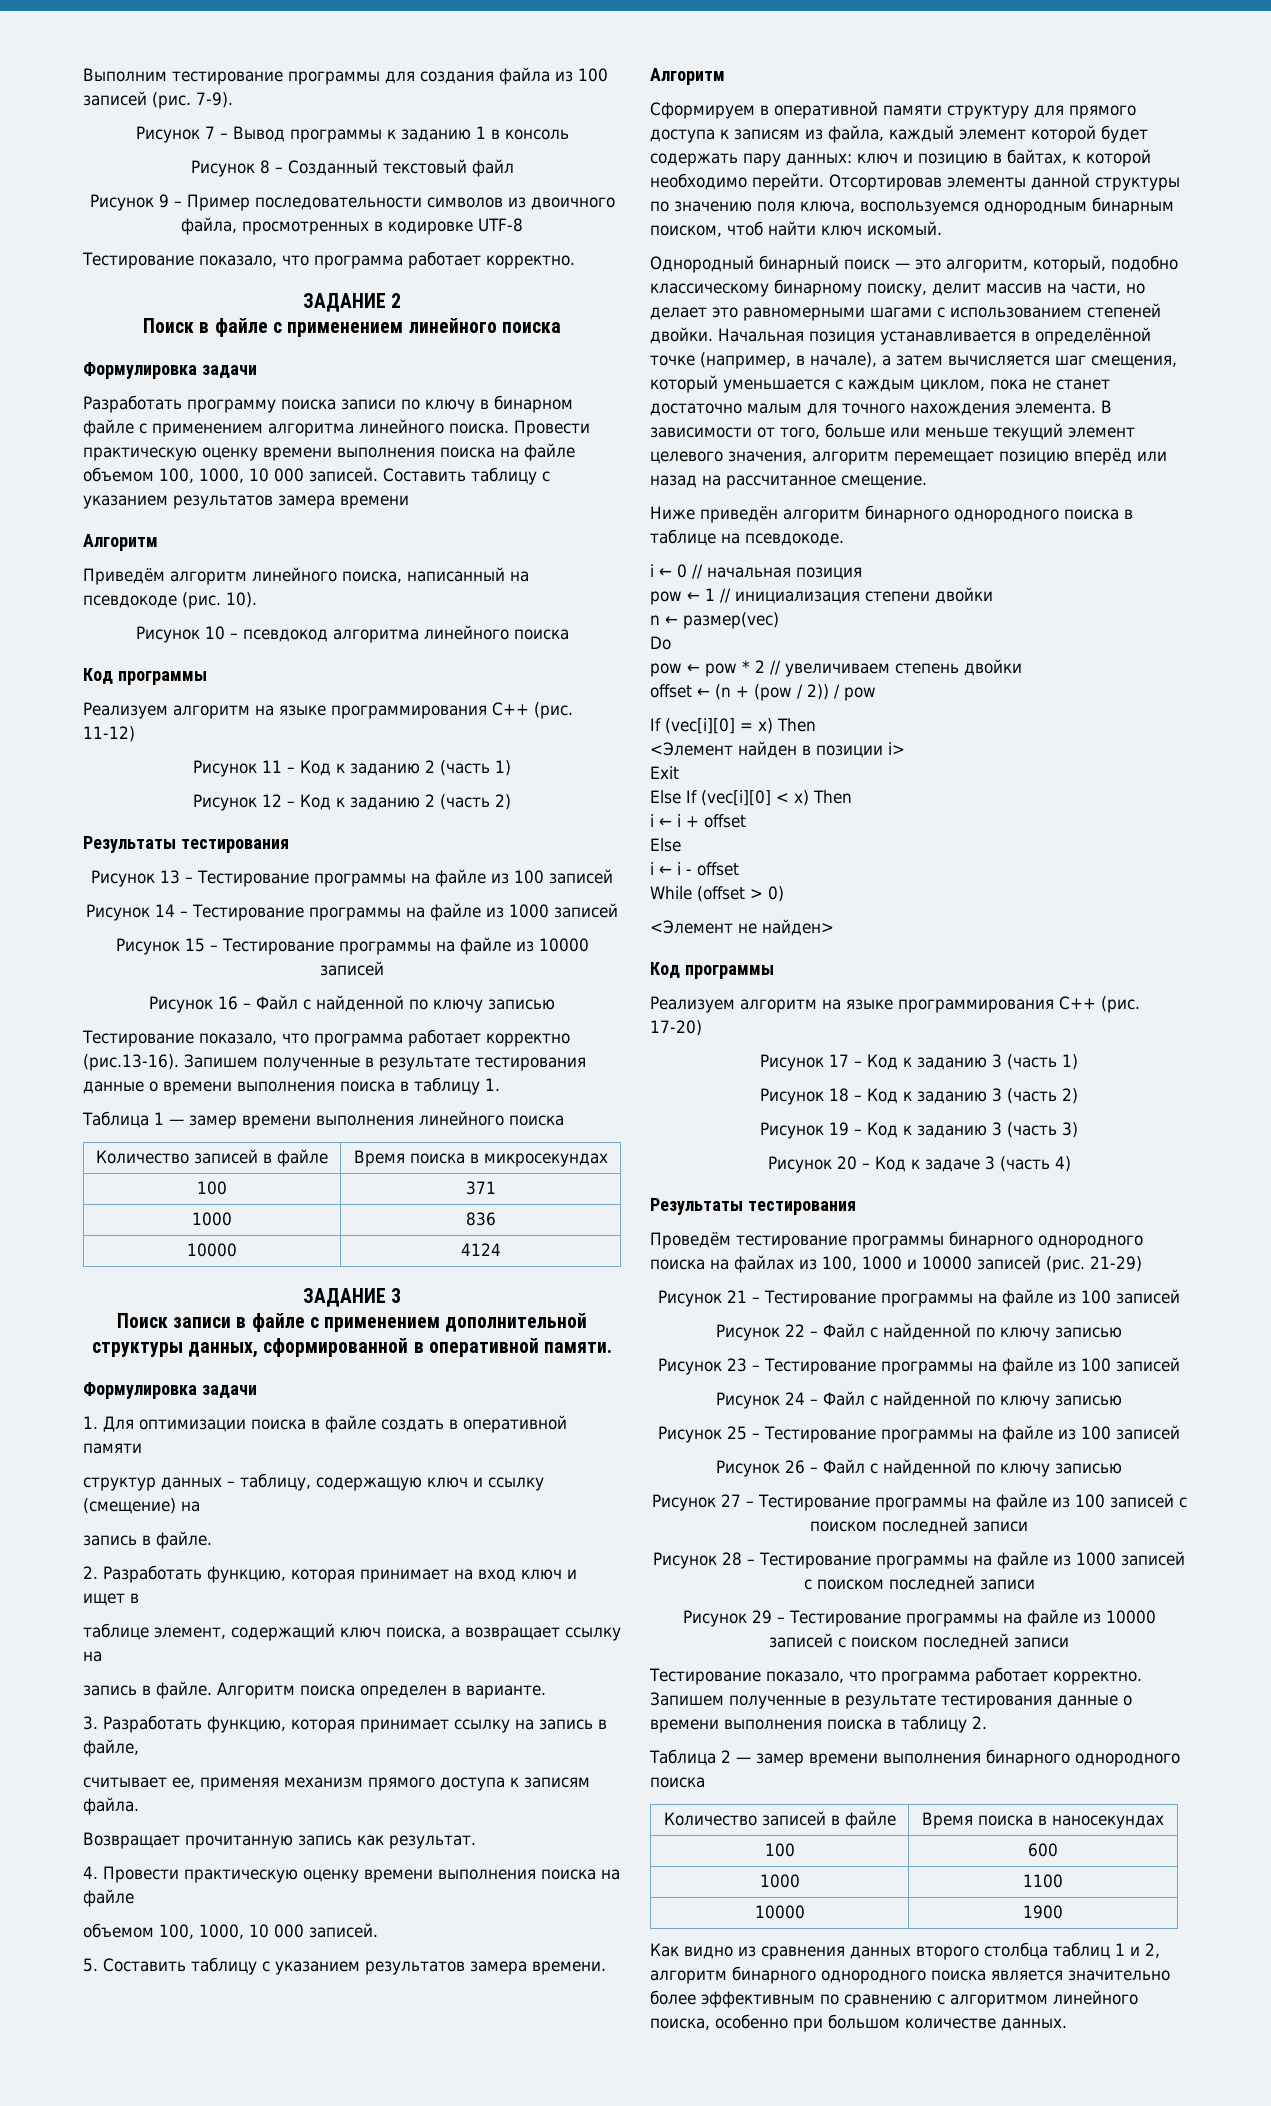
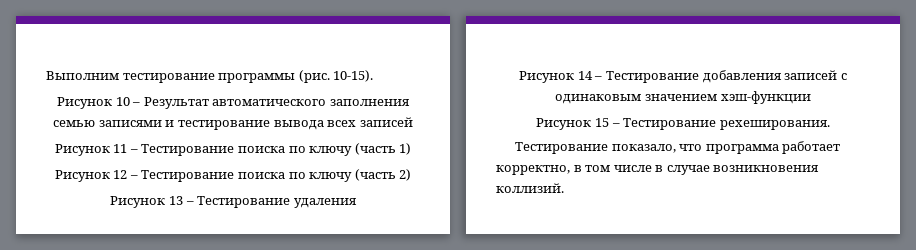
- Выполним тестирование программы для создания файла из 100 записей (рис. 7-9).
- Рисунок 7 – Вывод программы к заданию 1 в консоль
- Рисунок 8 – Созданный текстовый файл
- Рисунок 9 – Пример последовательности символов из двоичного файла, просмотренных в кодировке UTF-8
- Тестирование показало, что программа работает корректно.
- ЗАДАНИЕ 2
- Поиск в файле с применением линейного поиска
- Формулировка задачи
- Разработать программу поиска записи по ключу в бинарном файле с применением алгоритма линейного поиска. Провести практическую оценку времени выполнения поиска на файле объемом 100, 1000, 10 000 записей. Составить таблицу с указанием результатов замера времени
- Алгоритм
- Приведём алгоритм линейного поиска, написанный на псевдокоде (рис. 10).
- Рисунок 10 – псевдокод алгоритма линейного поиска
- Код программы
- Реализуем алгоритм на языке программирования C++ (рис. 11-12)
- Рисунок 11 – Код к заданию 2 (часть 1)
- Рисунок 12 – Код к заданию 2 (часть 2)
- Результаты тестирования
- Рисунок 13 – Тестирование программы на файле из 100 записей
- Рисунок 14 – Тестирование программы на файле из 1000 записей
- Рисунок 15 – Тестирование программы на файле из 10000 записей
- Рисунок 16 – Файл с найденной по ключу записью
- Тестирование показало, что программа работает корректно (рис.13-16). Запишем полученные в результате тестирования данные о времени выполнения поиска в таблицу 1.
- Таблица 1 — замер времени выполнения линейного поиска
- Количество записей в файле | Время поиска в микросекундах
- 100 | 371
- 1000 | 836
- 10000 | 4124
- ЗАДАНИЕ 3
- Поиск записи в файле с применением дополнительной структуры данных, сформированной в оперативной памяти.
- Формулировка задачи
- 1. Для оптимизации поиска в файле создать в оперативной памяти
- структур данных – таблицу, содержащую ключ и ссылку (смещение) на
- запись в файле.
- 2. Разработать функцию, которая принимает на вход ключ и ищет в
- таблице элемент, содержащий ключ поиска, а возвращает ссылку на
- запись в файле. Алгоритм поиска определен в варианте.
- 3. Разработать функцию, которая принимает ссылку на запись в файле,
- считывает ее, применяя механизм прямого доступа к записям файла.
- Возвращает прочитанную запись как результат.
- 4. Провести практическую оценку времени выполнения поиска на файле
- объемом 100, 1000, 10 000 записей.
- 5. Составить таблицу с указанием результатов замера времени.
- Алгоритм
- Сформируем в оперативной памяти структуру для прямого доступа к записям из файла, каждый элемент которой будет содержать пару данных: ключ и позицию в байтах, к которой необходимо перейти. Отсортировав элементы данной структуры по значению поля ключа, воспользуемся однородным бинарным поиском, чтоб найти ключ искомый.
- Однородный бинарный поиск — это алгоритм, который, подобно классическому бинарному поиску, делит массив на части, но делает это равномерными шагами с использованием степеней двойки. Начальная позиция устанавливается в определённой точке (например, в начале), а затем вычисляется шаг смещения, который уменьшается с каждым циклом, пока не станет достаточно малым для точного нахождения элемента. В зависимости от того, больше или меньше текущий элемент целевого значения, алгоритм перемещает позицию вперёд или назад на рассчитанное смещение.
- Ниже приведён алгоритм бинарного однородного поиска в таблице на псевдокоде.
- i ← 0 // начальная позиция
- pow ← 1 // инициализация степени двойки
- n ← размер(vec)
- Do
- pow ← pow * 2 // увеличиваем степень двойки
- offset ← (n + (pow / 2)) / pow
- If (vec[i][0] = x) Then
- <Элемент найден в позиции i>
- Exit
- Else If (vec[i][0] < x) Then
- i ← i + offset
- Else
- i ← i - offset
- While (offset > 0)
- <Элемент не найден>
- Код программы
- Реализуем алгоритм на языке программирования C++ (рис. 17-20)
- Рисунок 17 – Код к заданию 3 (часть 1)
- Рисунок 18 – Код к заданию 3 (часть 2)
- Рисунок 19 – Код к заданию 3 (часть 3)
- Рисунок 20 – Код к задаче 3 (часть 4)
- Результаты тестирования
- Проведём тестирование программы бинарного однородного поиска на файлах из 100, 1000 и 10000 записей (рис. 21-29)
- Рисунок 21 – Тестирование программы на файле из 100 записей
- Рисунок 22 – Файл с найденной по ключу записью
- Рисунок 23 – Тестирование программы на файле из 100 записей
- Рисунок 24 – Файл с найденной по ключу записью
- Рисунок 25 – Тестирование программы на файле из 100 записей
- Рисунок 26 – Файл с найденной по ключу записью
- Рисунок 27 – Тестирование программы на файле из 100 записей c поиском последней записи
- Рисунок 28 – Тестирование программы на файле из 1000 записей c поиском последней записи
- Рисунок 29 – Тестирование программы на файле из 10000 записей c поиском последней записи
- Тестирование показало, что программа работает корректно. Запишем полученные в результате тестирования данные о времени выполнения поиска в таблицу 2.
- Таблица 2 — замер времени выполнения бинарного однородного поиска
- Количество записей в файле | Время поиска в наносекундах
- 100 | 600
- 1000 | 1100
- 10000 | 1900
- Как видно из сравнения данных второго столбца таблиц 1 и 2, алгоритм бинарного однородного поиска является значительно более эффективным по сравнению с алгоритмом линейного поиска, особенно при большом количестве данных.
+ Выполним тестирование программы (рис. 10-15).
+ Рисунок 10 – Результат автоматического заполнения семью записями и тестирование вывода всех записей
+ Рисунок 11 – Тестирование поиска по ключу (часть 1)
+ Рисунок 12 – Тестирование поиска по ключу (часть 2)
+ Рисунок 13 – Тестирование удаления
+ Рисунок 14 – Тестирование добавления записей с одинаковым значением хэш-функции
+ Рисунок 15 – Тестирование рехеширования.
+ Тестирование показало, что программа работает корректно, в том числе в случае возникновения коллизий.

